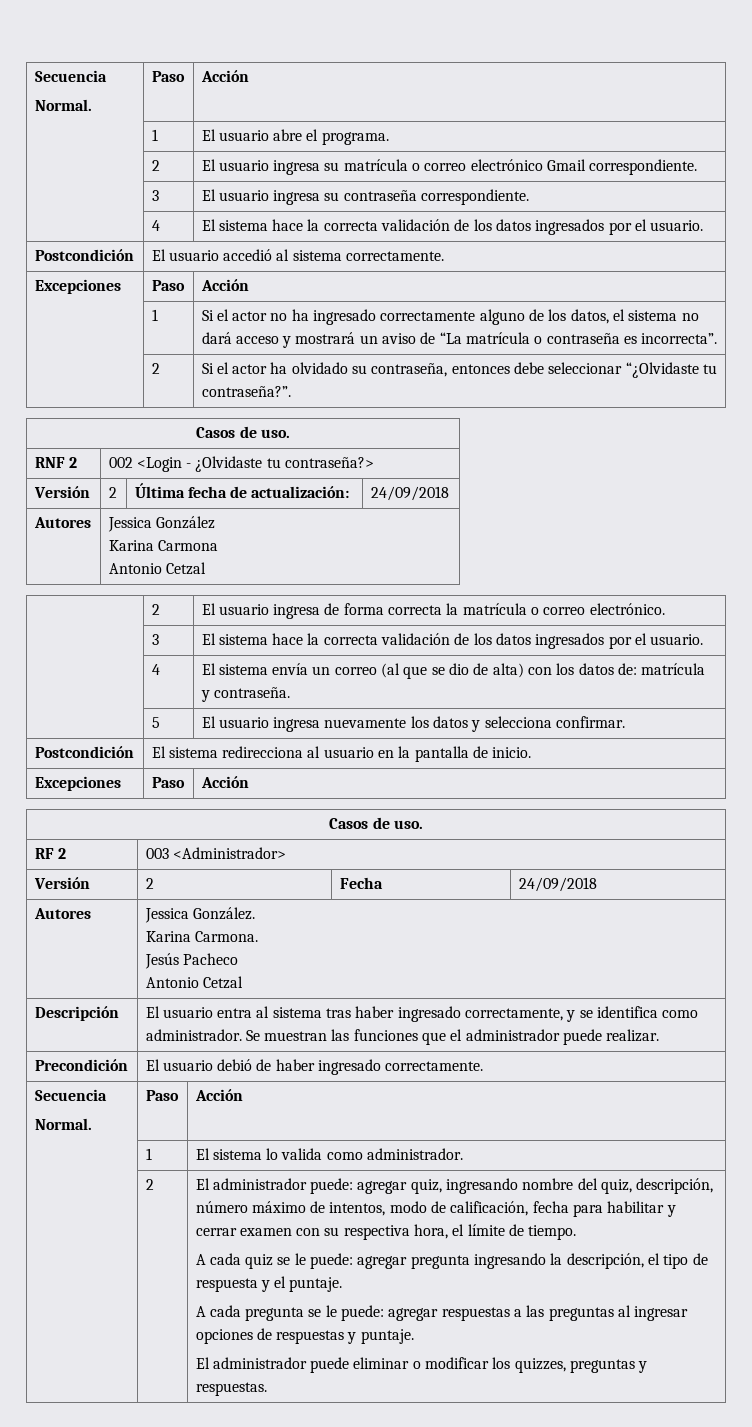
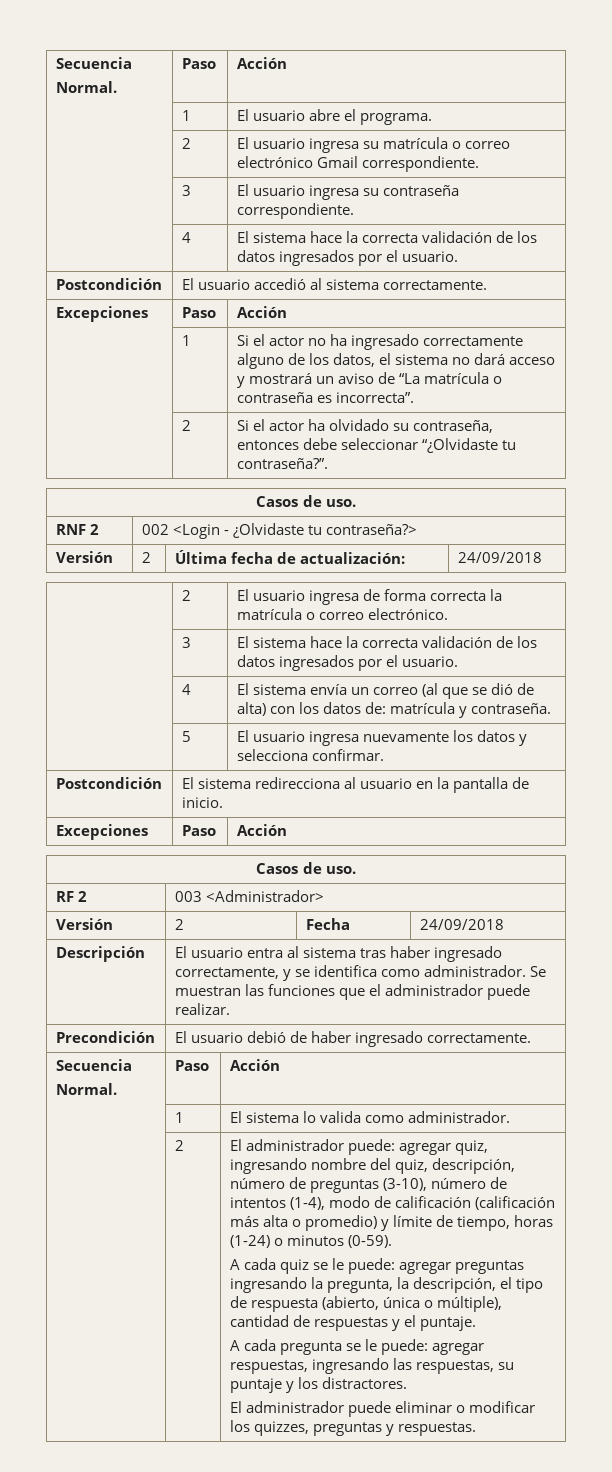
- Autores | Jessica González
- Karina Carmona
- Antonio Cetzal
- | 4 | El sistema envía un correo (al que se dio de alta) con los datos de: matrícula y contraseña.
+ | 4 | El sistema envía un correo (al que se dió de alta) con los datos de: matrícula y contraseña.
- Autores | Jessica González.
- Karina Carmona.
- Jesús Pacheco
- Antonio Cetzal
- El administrador puede: agregar quiz, ingresando nombre del quiz, descripción, número máximo de intentos, modo de calificación, fecha para habilitar y cerrar examen con su respectiva hora, el límite de tiempo.
+ El administrador puede: agregar quiz, ingresando nombre del quiz, descripción, número de preguntas (3-10), número de intentos (1-4), modo de calificación (calificación más alta o promedio) y límite de tiempo, horas (1-24) o minutos (0-59).
- A cada quiz se le puede: agregar pregunta ingresando la descripción, el tipo de respuesta y el puntaje.
+ A cada quiz se le puede: agregar preguntas ingresando la pregunta, la descripción, el tipo de respuesta (abierto, única o múltiple), cantidad de respuestas y el puntaje.
- A cada pregunta se le puede: agregar respuestas a las preguntas al ingresar opciones de respuestas y puntaje.
+ A cada pregunta se le puede: agregar respuestas, ingresando las respuestas, su puntaje y los distractores.

